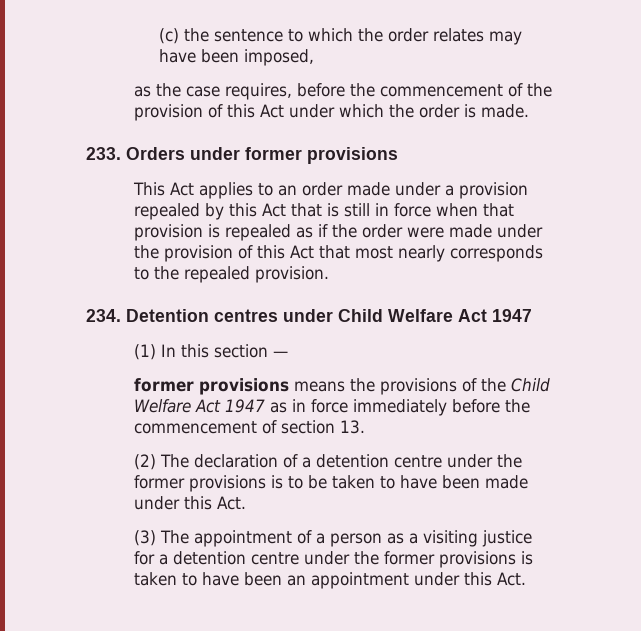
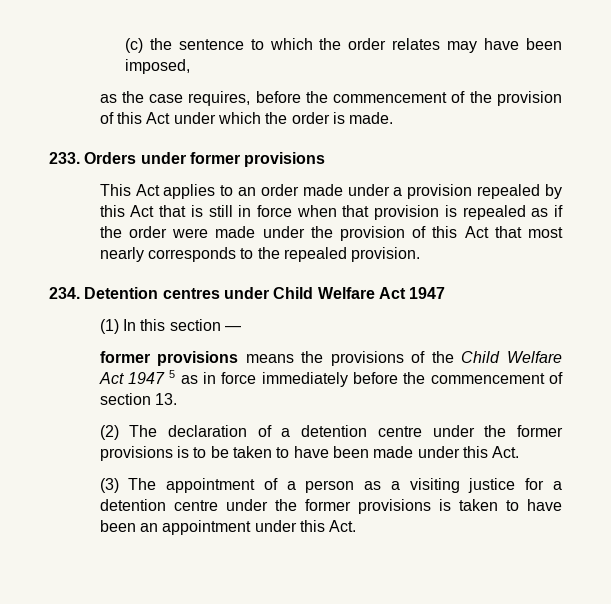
- former provisions means the provisions of the Child Welfare Act 1947 as in force immediately before the commencement of section 13.
+ former provisions means the provisions of the Child Welfare Act 1947 5 as in force immediately before the commencement of section 13.

